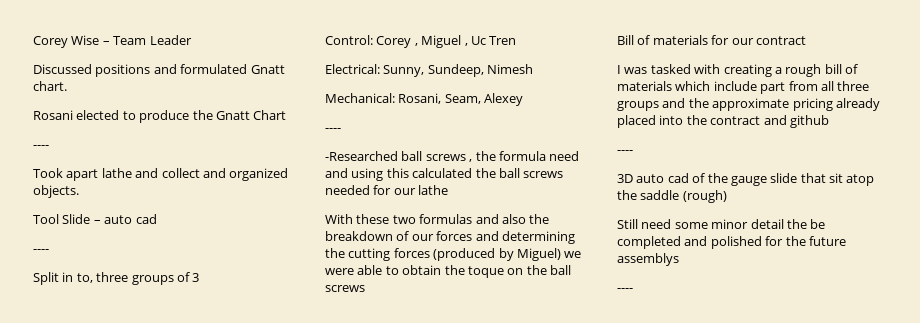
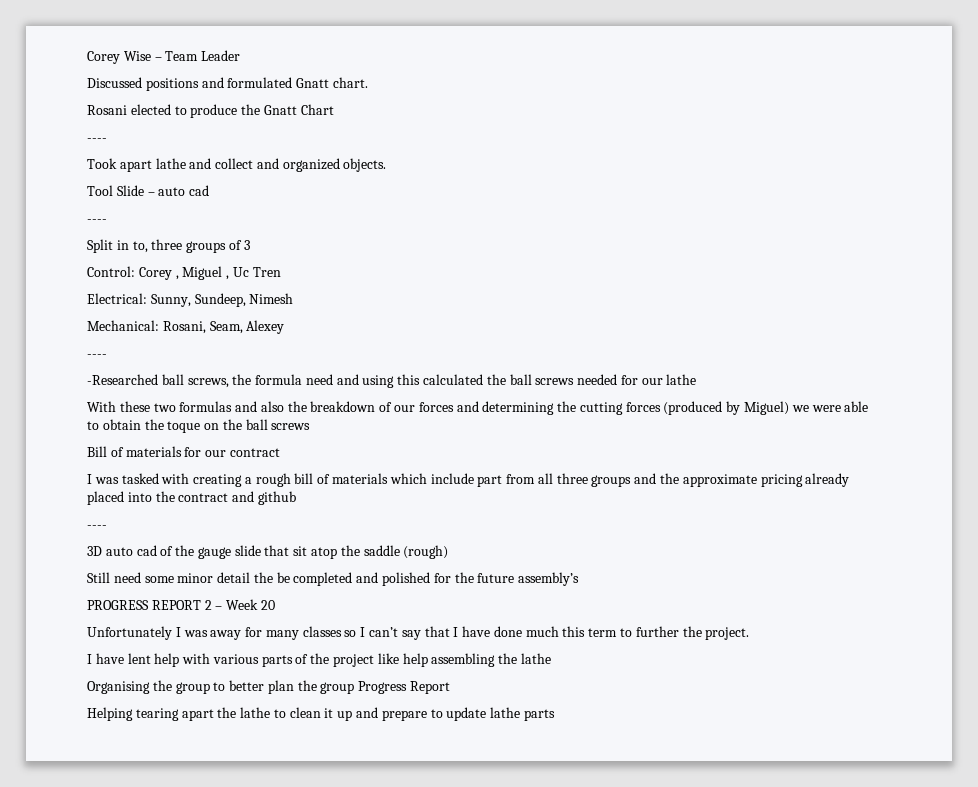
- -Researched ball screws , the formula need and using this calculated the ball screws needed for our lathe
+ -Researched ball screws, the formula need and using this calculated the ball screws needed for our lathe
- Still need some minor detail the be completed and polished for the future assemblys
- ----
+ Still need some minor detail the be completed and polished for the future assembly’s
+ PROGRESS REPORT 2 – Week 20
+ Unfortunately I was away for many classes so I can’t say that I have done much this term to further the project.
+ I have lent help with various parts of the project like help assembling the lathe
+ Organising the group to better plan the group Progress Report
+ Helping tearing apart the lathe to clean it up and prepare to update lathe parts

